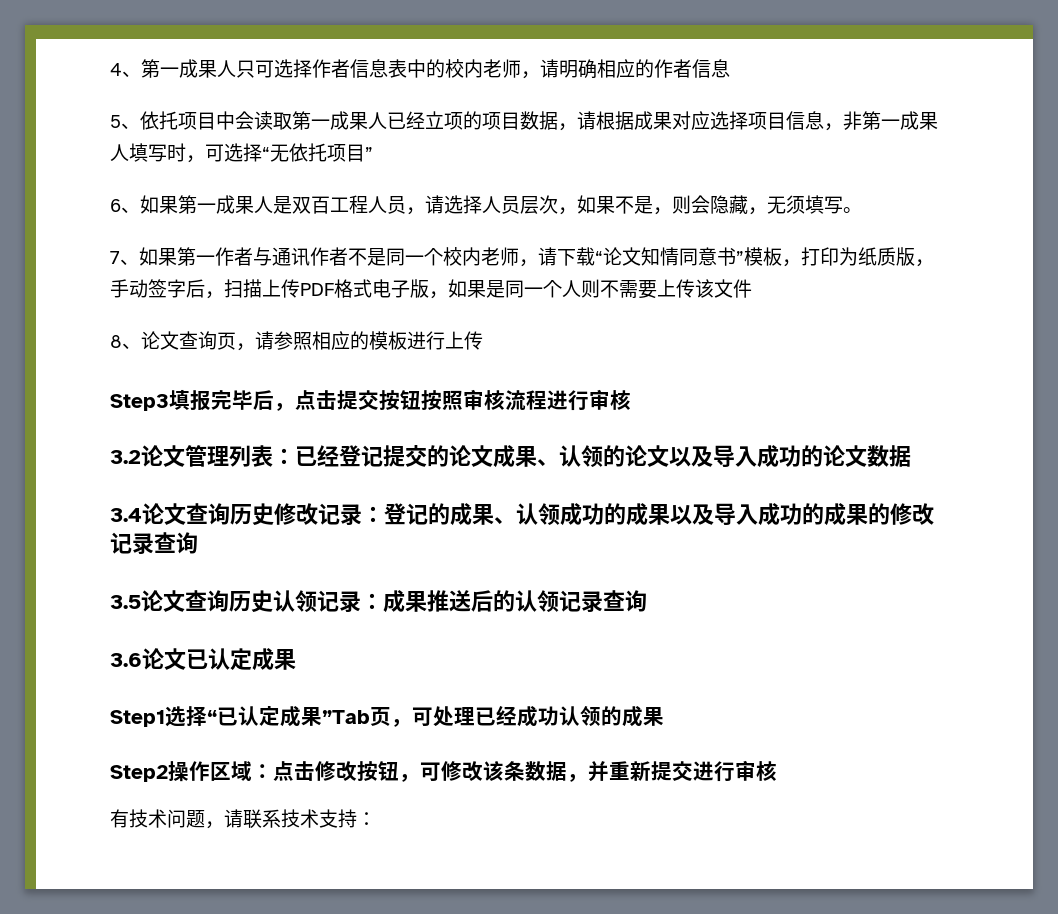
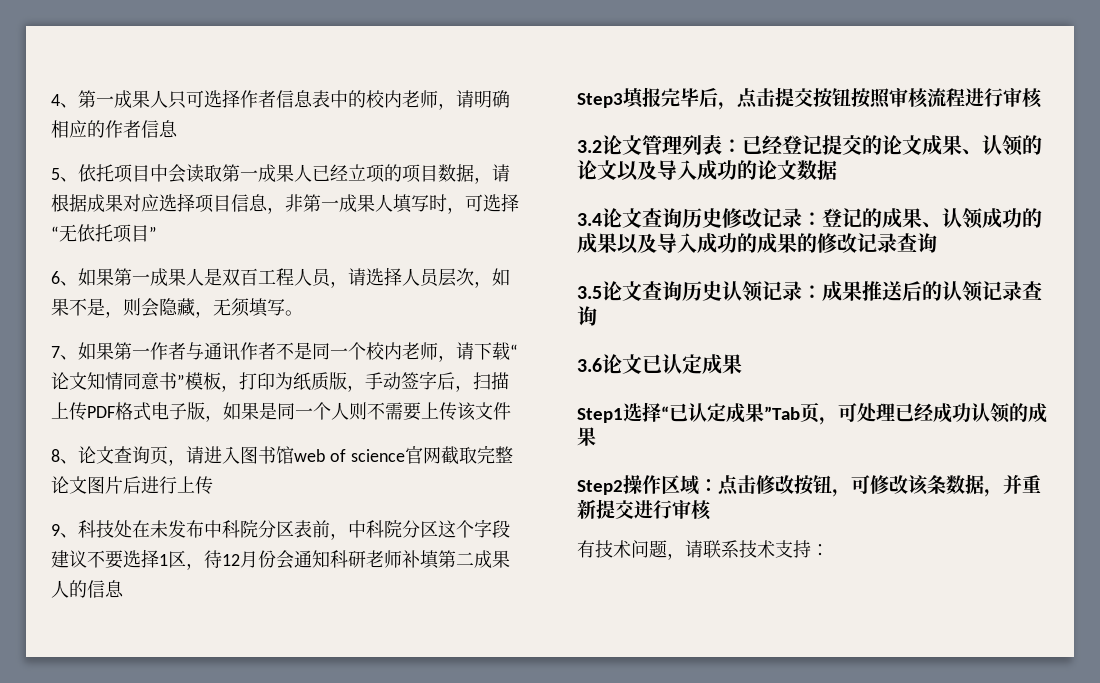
- 8、论文查询页，请参照相应的模板进行上传
+ 8、论文查询页，请进入图书馆web of science官网截取完整论文图片后进行上传
+ 9、科技处在未发布中科院分区表前，中科院分区这个字段建议不要选择1区，待12月份会通知科研老师补填第二成果人的信息

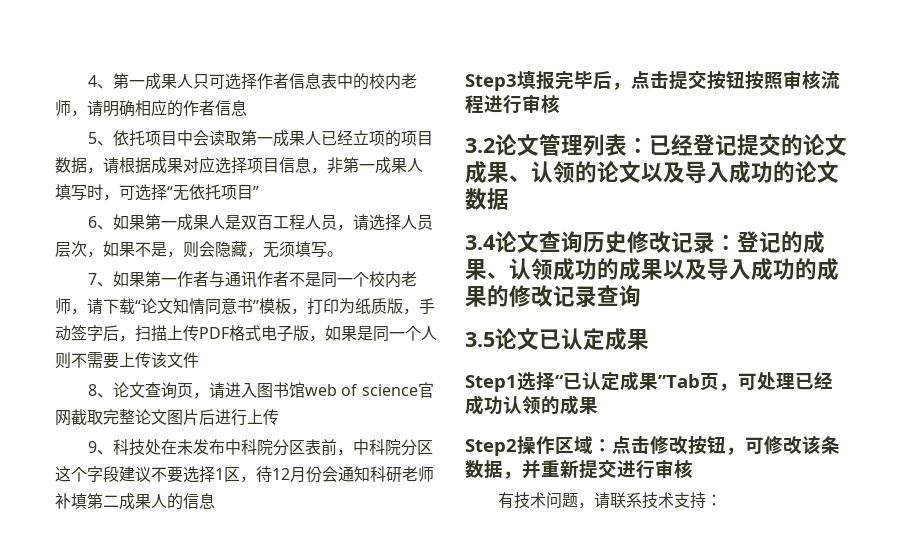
- 3.5论文查询历史认领记录：成果推送后的认领记录查询
- 3.6论文已认定成果
+ 3.5论文已认定成果

